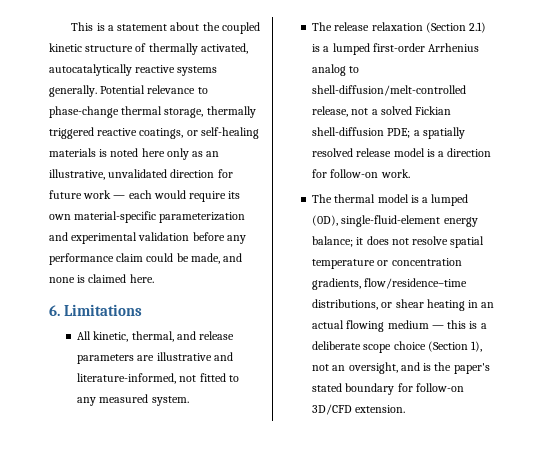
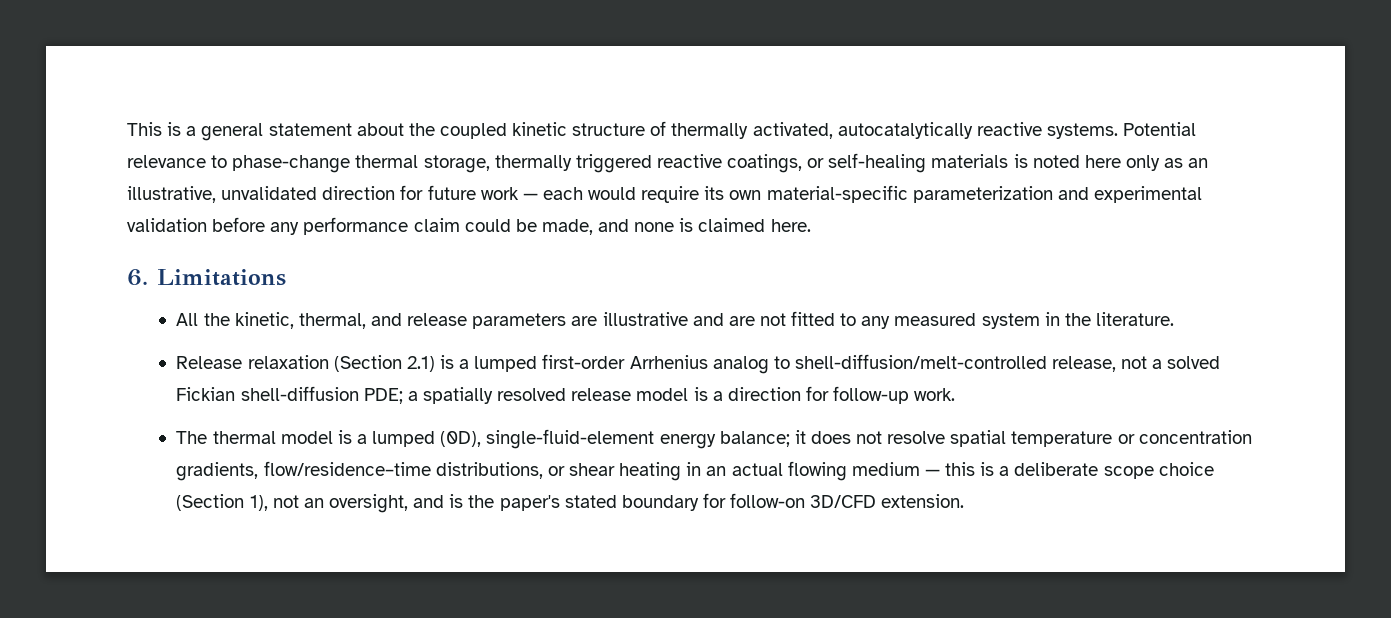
- This is a statement about the coupled kinetic structure of thermally activated, autocatalytically reactive systems generally.
+ This is a general statement about the coupled kinetic structure of thermally activated, autocatalytically reactive systems.
- All kinetic, thermal, and release parameters are illustrative and literature-informed, not fitted to any measured system.
- The release relaxation (Section 2.1) is a lumped first-order Arrhenius analog to shell-diffusion/melt-controlled release, not a solved Fickian shell-diffusion PDE; a spatially resolved release model is a direction for follow-on work.
+ All the kinetic, thermal, and release parameters are illustrative and are not fitted to any measured system in the literature.
+ Release relaxation (Section 2.1) is a lumped first-order Arrhenius analog to shell-diffusion/melt-controlled release, not a solved Fickian shell-diffusion PDE; a spatially resolved release model is a direction for follow-up work.

